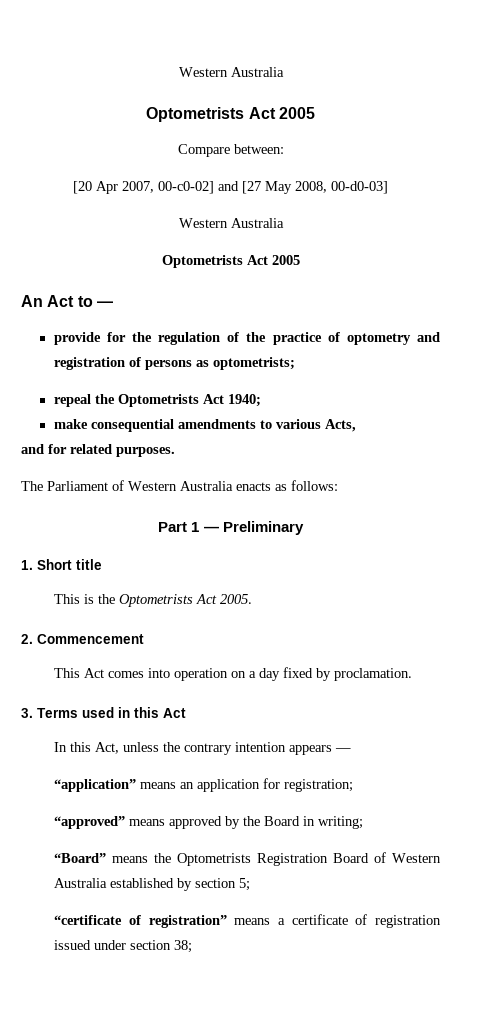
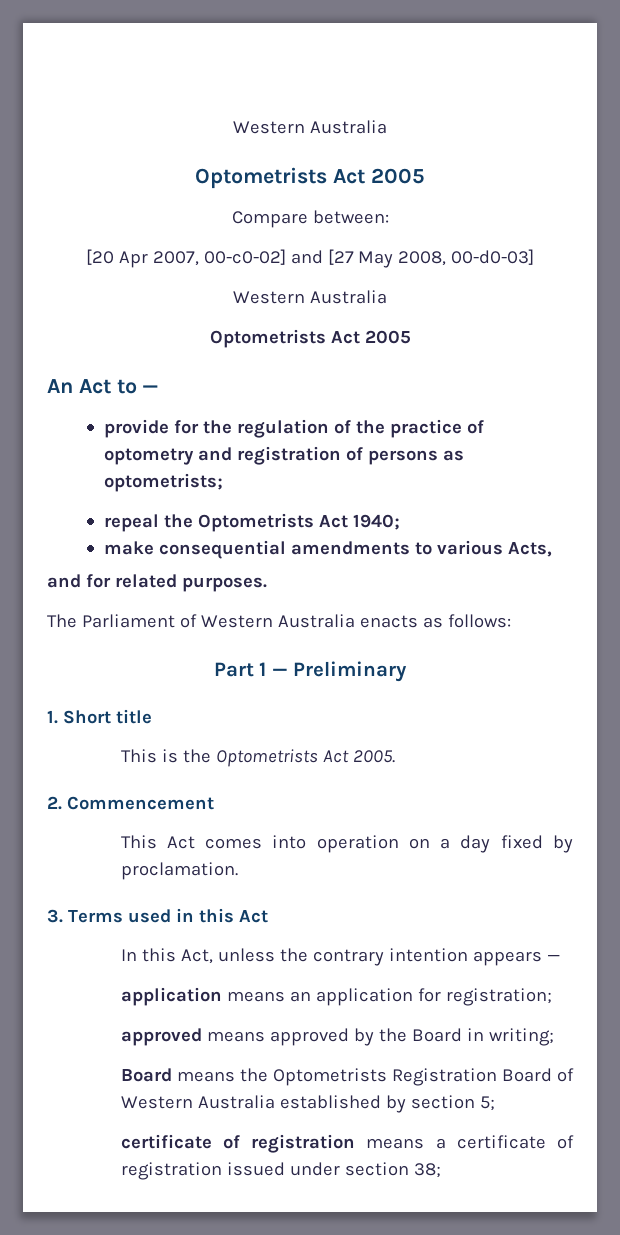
- “application” means an application for registration;
+ application means an application for registration;
- “approved” means approved by the Board in writing;
+ approved means approved by the Board in writing;
- “Board” means the Optometrists Registration Board of Western Australia established by section 5;
+ Board means the Optometrists Registration Board of Western Australia established by section 5;
- “certificate of registration” means a certificate of registration issued under section 38;
+ certificate of registration means a certificate of registration issued under section 38;

